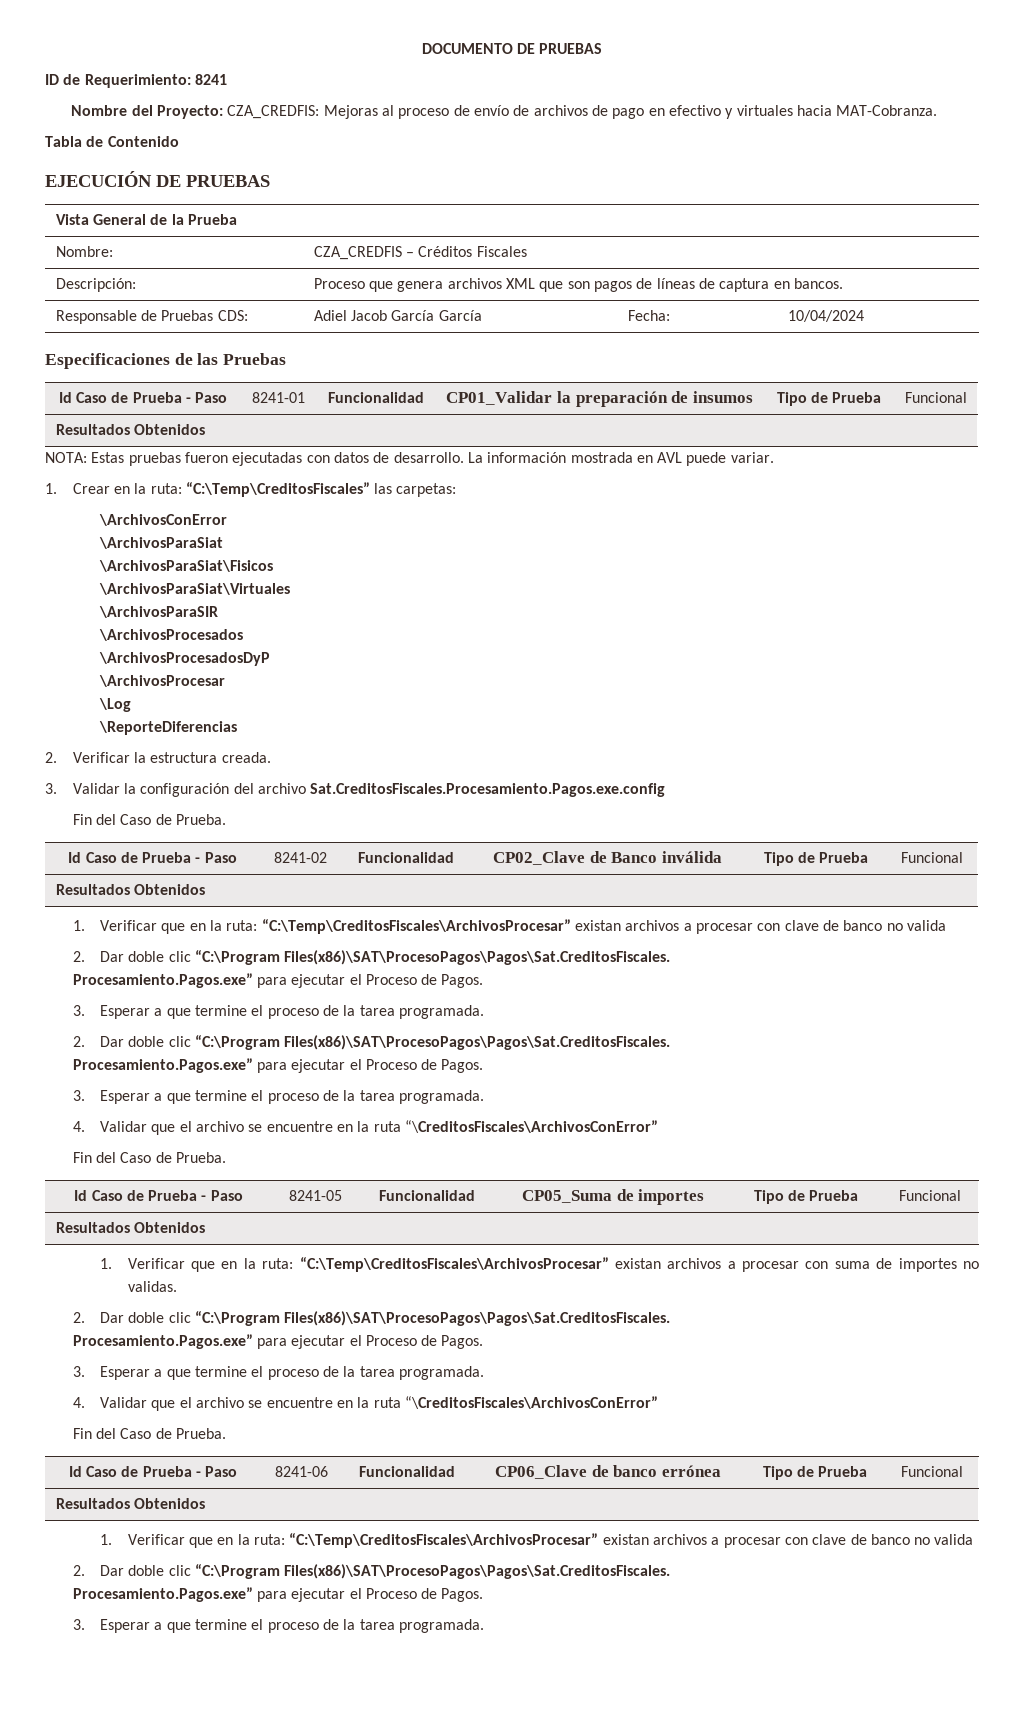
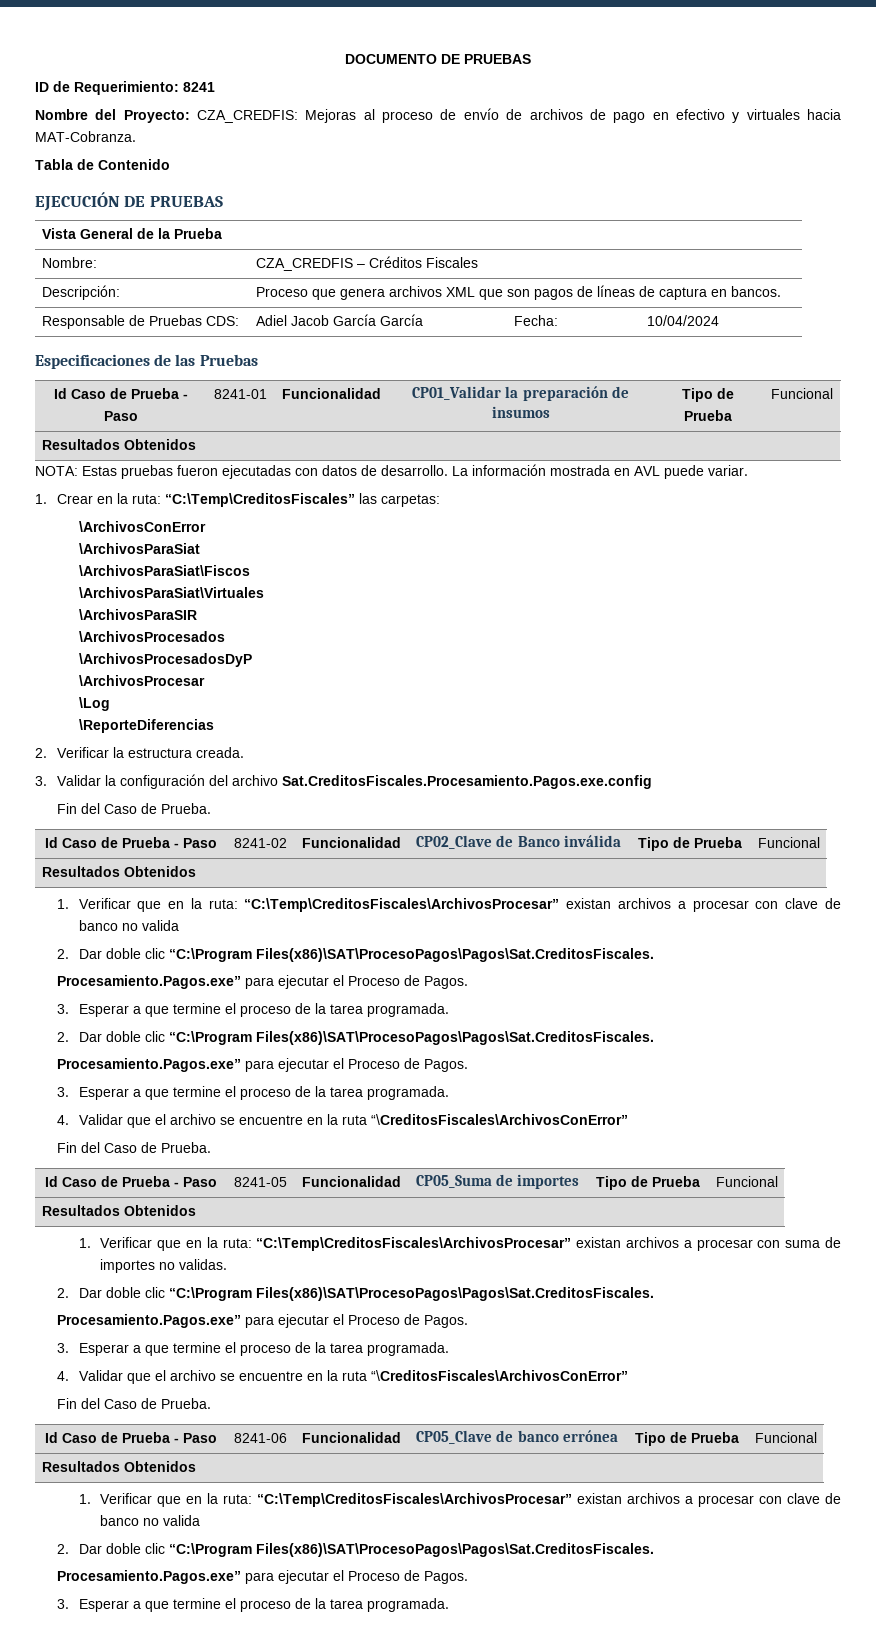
- \ArchivosParaSiat\Fisicos
+ \ArchivosParaSiat\Fiscos
- Id Caso de Prueba - Paso | 8241-06 | Funcionalidad | CP06_Clave de banco errónea | Tipo de Prueba | Funcional
+ Id Caso de Prueba - Paso | 8241-06 | Funcionalidad | CP05_Clave de banco errónea | Tipo de Prueba | Funcional

